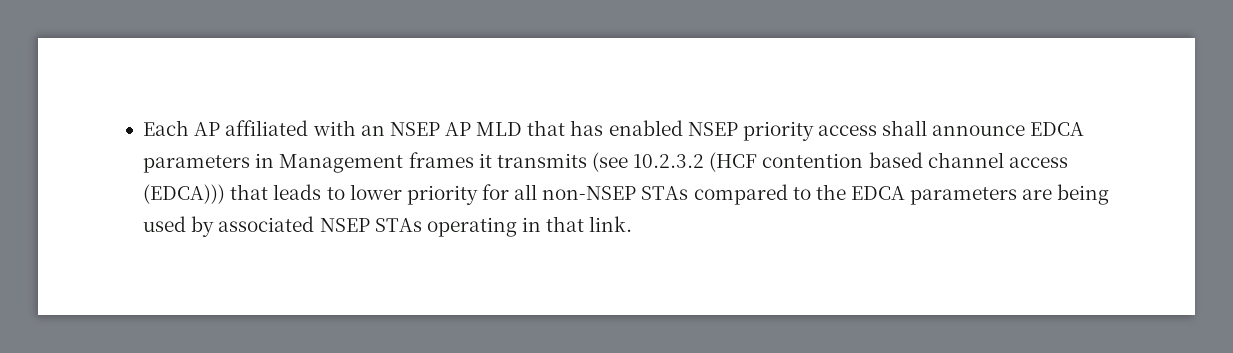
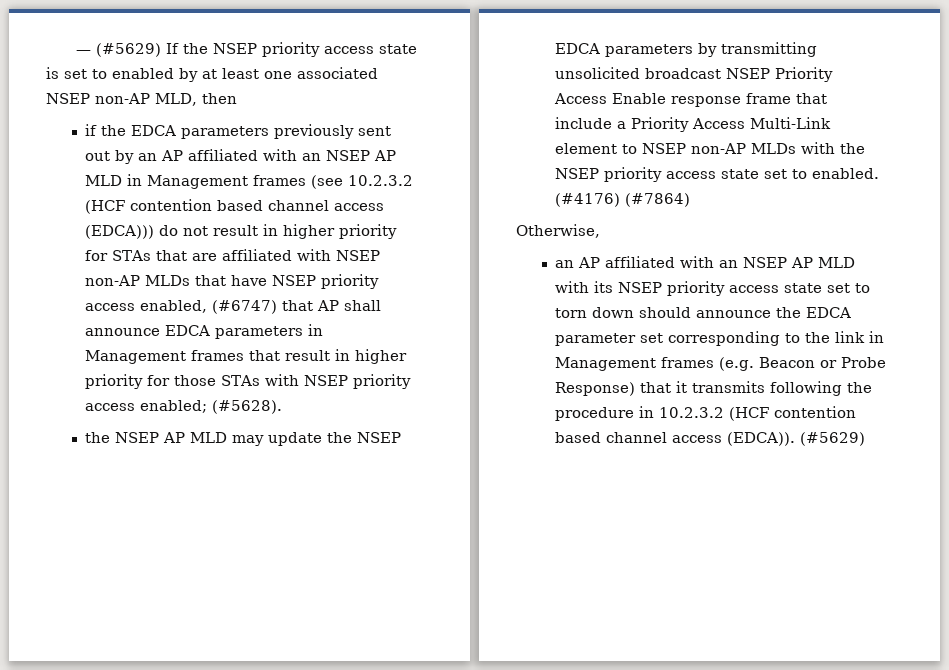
- Each AP affiliated with an NSEP AP MLD that has enabled NSEP priority access shall announce EDCA parameters in Management frames it transmits (see 10.2.3.2 (HCF contention based channel access (EDCA))) that leads to lower priority for all non-NSEP STAs compared to the EDCA parameters are being used by associated NSEP STAs operating in that link.
+ — (#5629) If the NSEP priority access state is set to enabled by at least one associated NSEP non-AP MLD, then
+ if the EDCA parameters previously sent out by an AP affiliated with an NSEP AP MLD in Management frames (see 10.2.3.2 (HCF contention based channel access (EDCA))) do not result in higher priority for STAs that are affiliated with NSEP non-AP MLDs that have NSEP priority access enabled, (#6747) that AP shall announce EDCA parameters in Management frames that result in higher priority for those STAs with NSEP priority access enabled; (#5628).
+ the NSEP AP MLD may update the NSEP EDCA parameters by transmitting unsolicited broadcast NSEP Priority Access Enable response frame that include a Priority Access Multi-Link element to NSEP non-AP MLDs with the NSEP priority access state set to enabled. (#4176) (#7864)
+ Otherwise,
+ an AP affiliated with an NSEP AP MLD with its NSEP priority access state set to torn down should announce the EDCA parameter set corresponding to the link in Management frames (e.g. Beacon or Probe Response) that it transmits following the procedure in 10.2.3.2 (HCF contention based channel access (EDCA)). (#5629)

